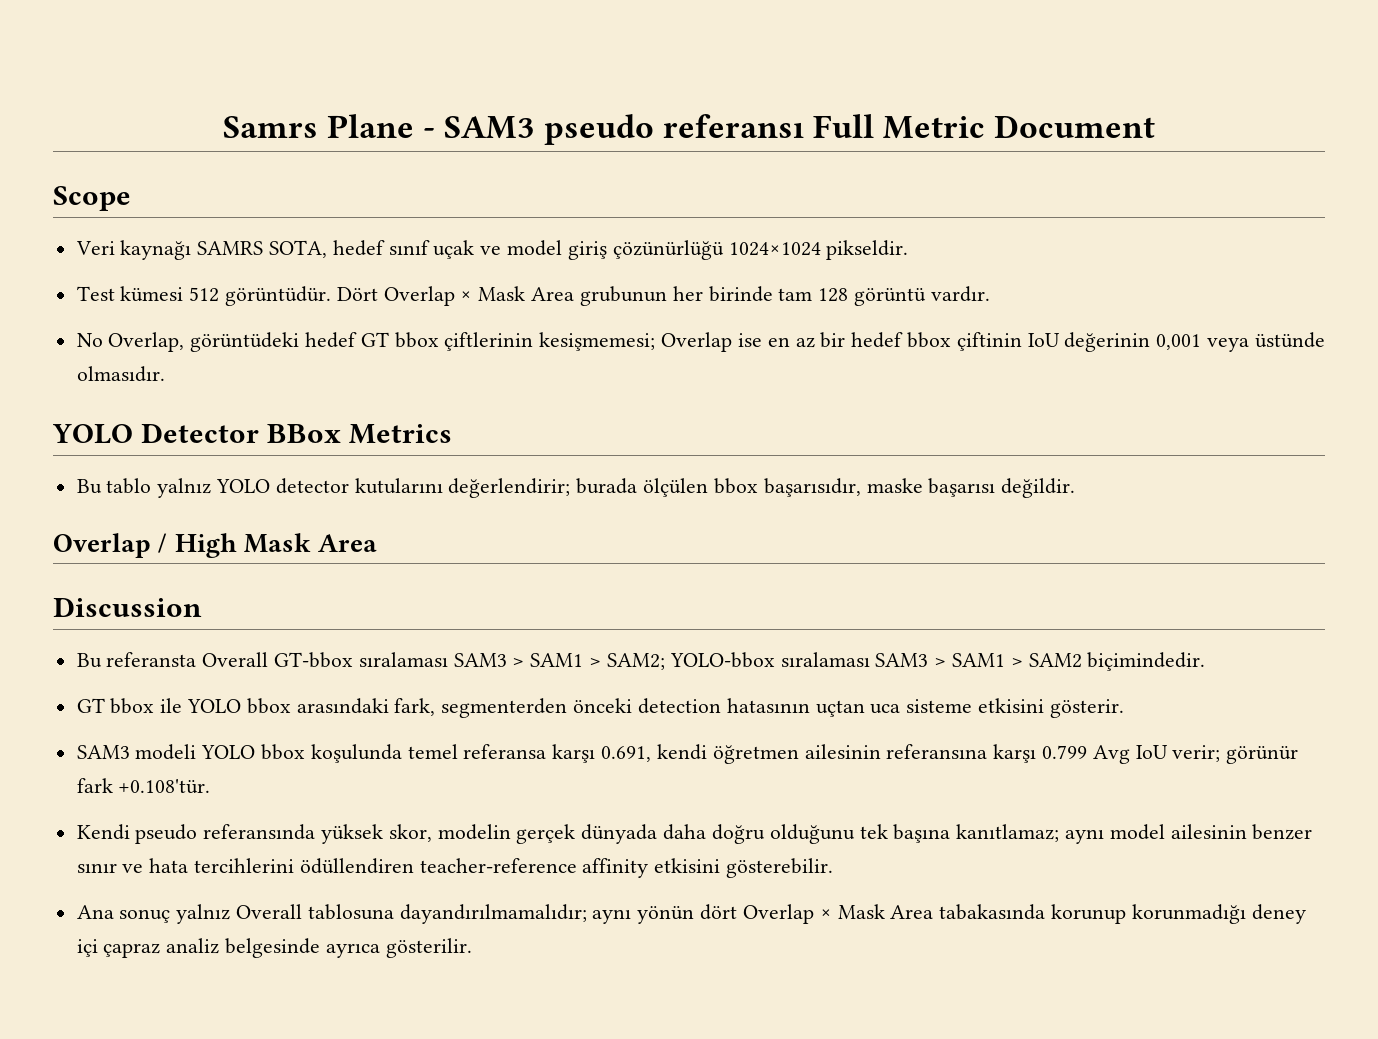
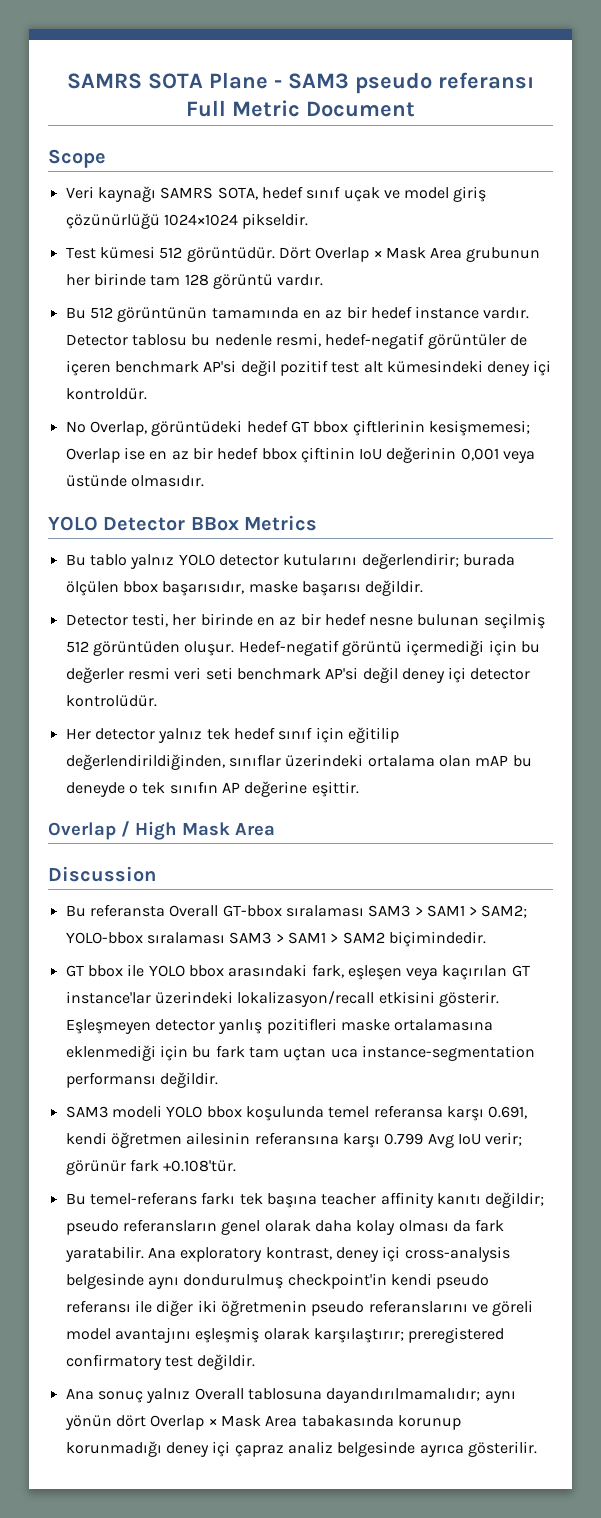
- Samrs Plane - SAM3 pseudo referansı Full Metric Document
+ SAMRS SOTA Plane - SAM3 pseudo referansı Full Metric Document
+ Bu 512 görüntünün tamamında en az bir hedef instance vardır. Detector tablosu bu nedenle resmi, hedef-negatif görüntüler de içeren benchmark AP'si değil pozitif test alt kümesindeki deney içi kontroldür.
+ Detector testi, her birinde en az bir hedef nesne bulunan seçilmiş 512 görüntüden oluşur. Hedef-negatif görüntü içermediği için bu değerler resmi veri seti benchmark AP'si değil deney içi detector kontrolüdür.
+ Her detector yalnız tek hedef sınıf için eğitilip değerlendirildiğinden, sınıflar üzerindeki ortalama olan mAP bu deneyde o tek sınıfın AP değerine eşittir.
- GT bbox ile YOLO bbox arasındaki fark, segmenterden önceki detection hatasının uçtan uca sisteme etkisini gösterir.
+ GT bbox ile YOLO bbox arasındaki fark, eşleşen veya kaçırılan GT instance'lar üzerindeki lokalizasyon/recall etkisini gösterir. Eşleşmeyen detector yanlış pozitifleri maske ortalamasına eklenmediği için bu fark tam uçtan uca instance-segmentation performansı değildir.
- Kendi pseudo referansında yüksek skor, modelin gerçek dünyada daha doğru olduğunu tek başına kanıtlamaz; aynı model ailesinin benzer sınır ve hata tercihlerini ödüllendiren teacher-reference affinity etkisini gösterebilir.
+ Bu temel-referans farkı tek başına teacher affinity kanıtı değildir; pseudo referansların genel olarak daha kolay olması da fark yaratabilir. Ana exploratory kontrast, deney içi cross-analysis belgesinde aynı dondurulmuş checkpoint'in kendi pseudo referansı ile diğer iki öğretmenin pseudo referanslarını ve göreli model avantajını eşleşmiş olarak karşılaştırır; preregistered confirmatory test değildir.

